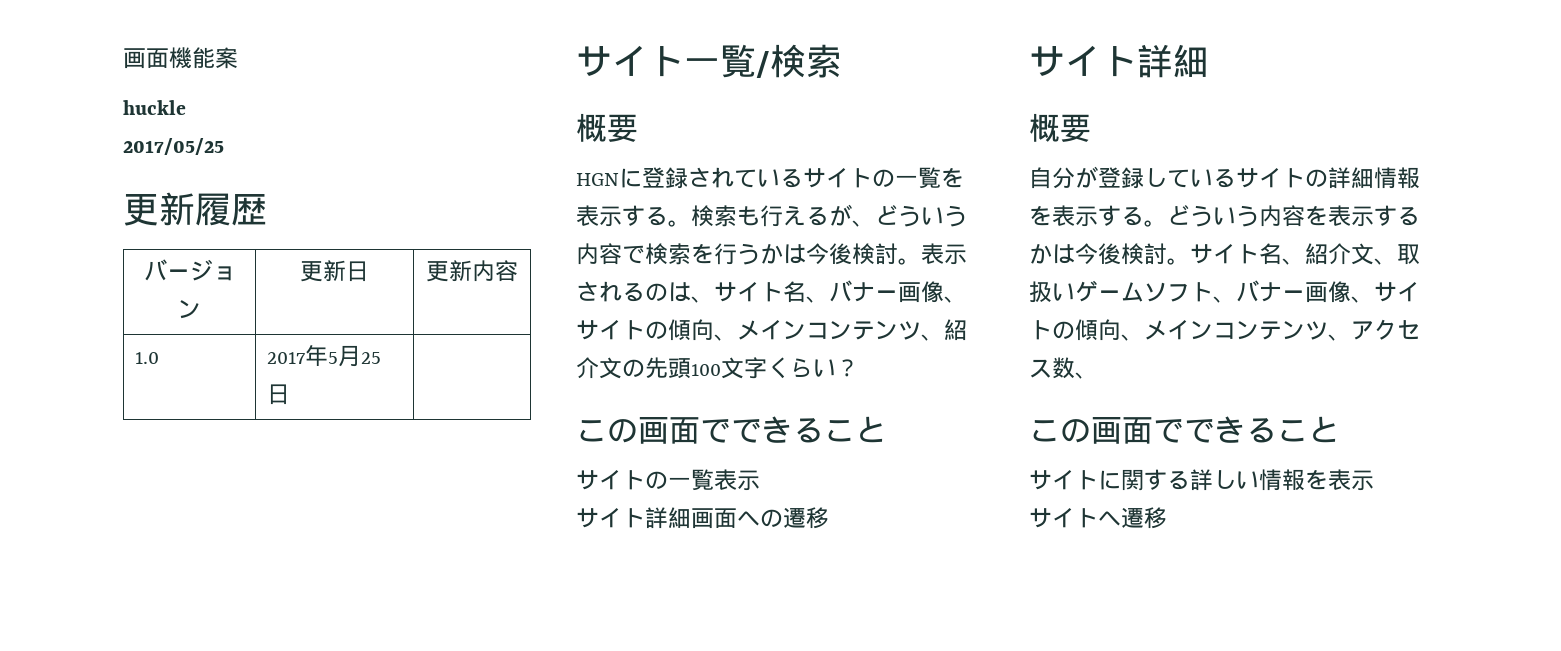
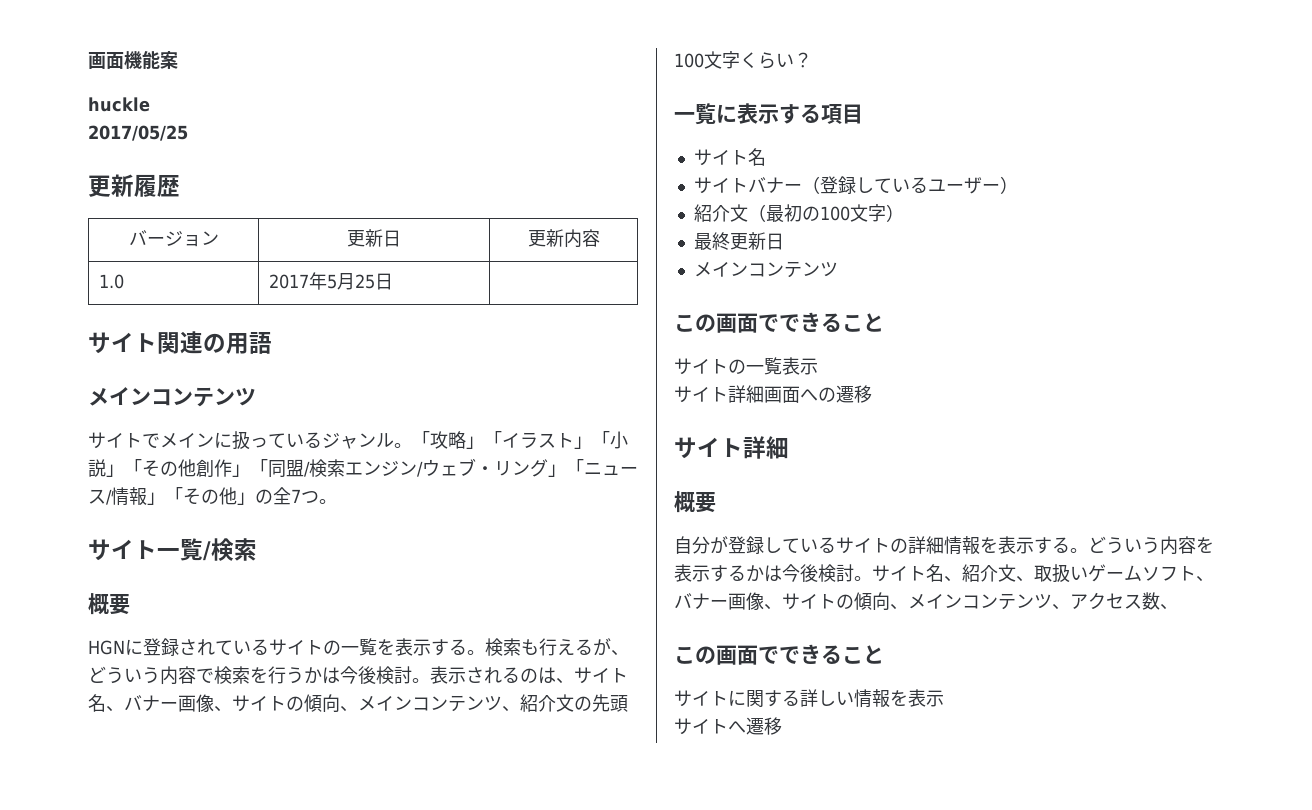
+ サイト関連の用語
+ メインコンテンツ
+ サイトでメインに扱っているジャンル。「攻略」「イラスト」「小説」「その他創作」「同盟/検索エンジン/ウェブ・リング」「ニュース/情報」「その他」の全7つ。
+ 一覧に表示する項目
+ サイト名
+ サイトバナー（登録しているユーザー）
+ 紹介文（最初の100文字）
+ 最終更新日
+ メインコンテンツ

